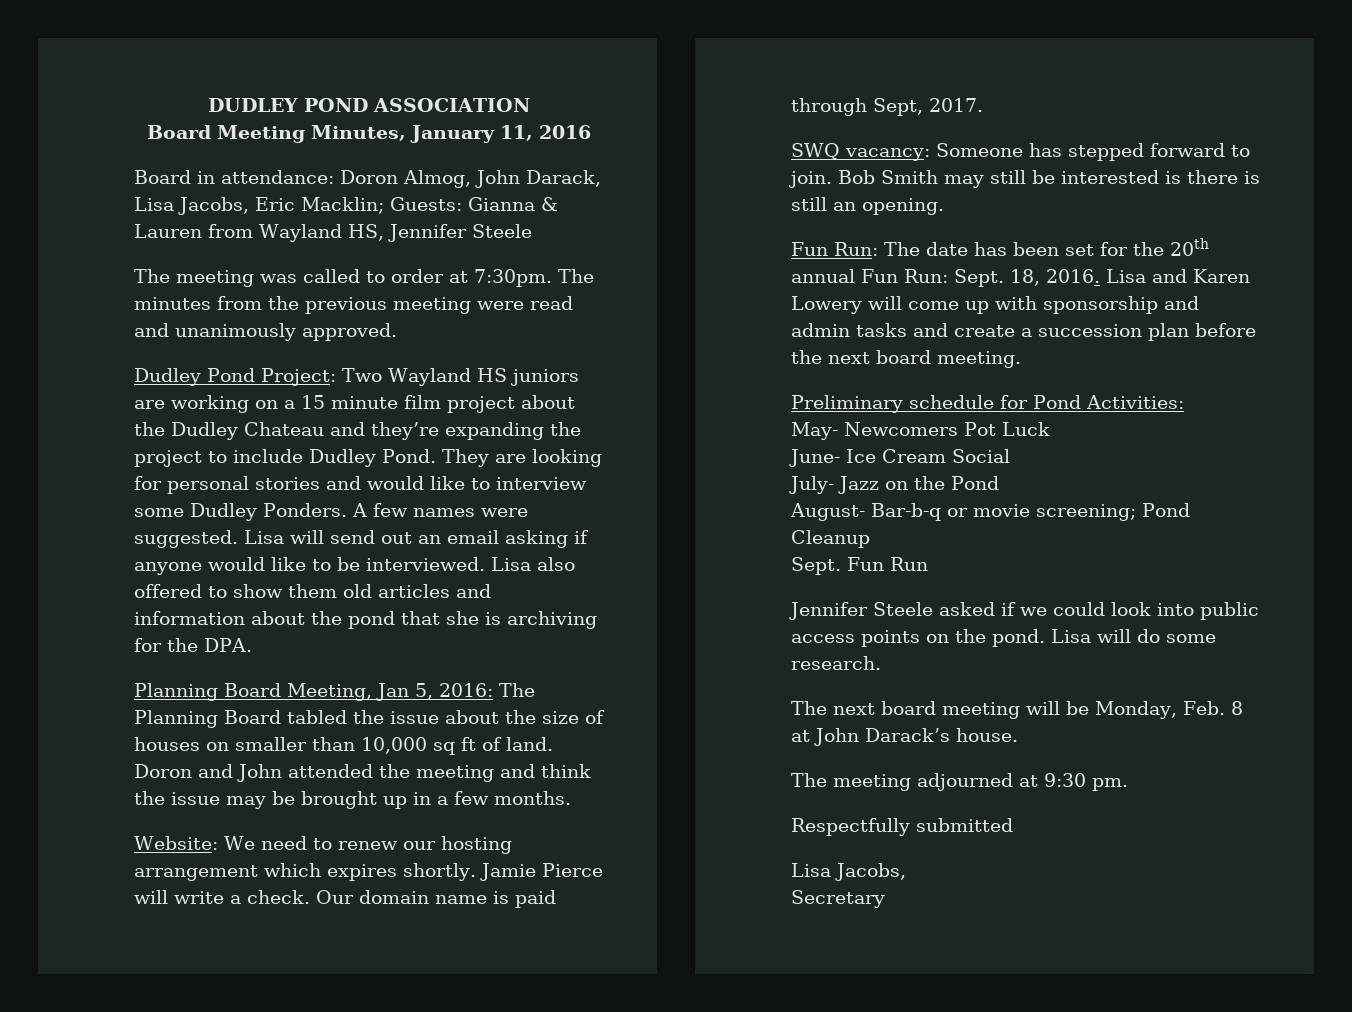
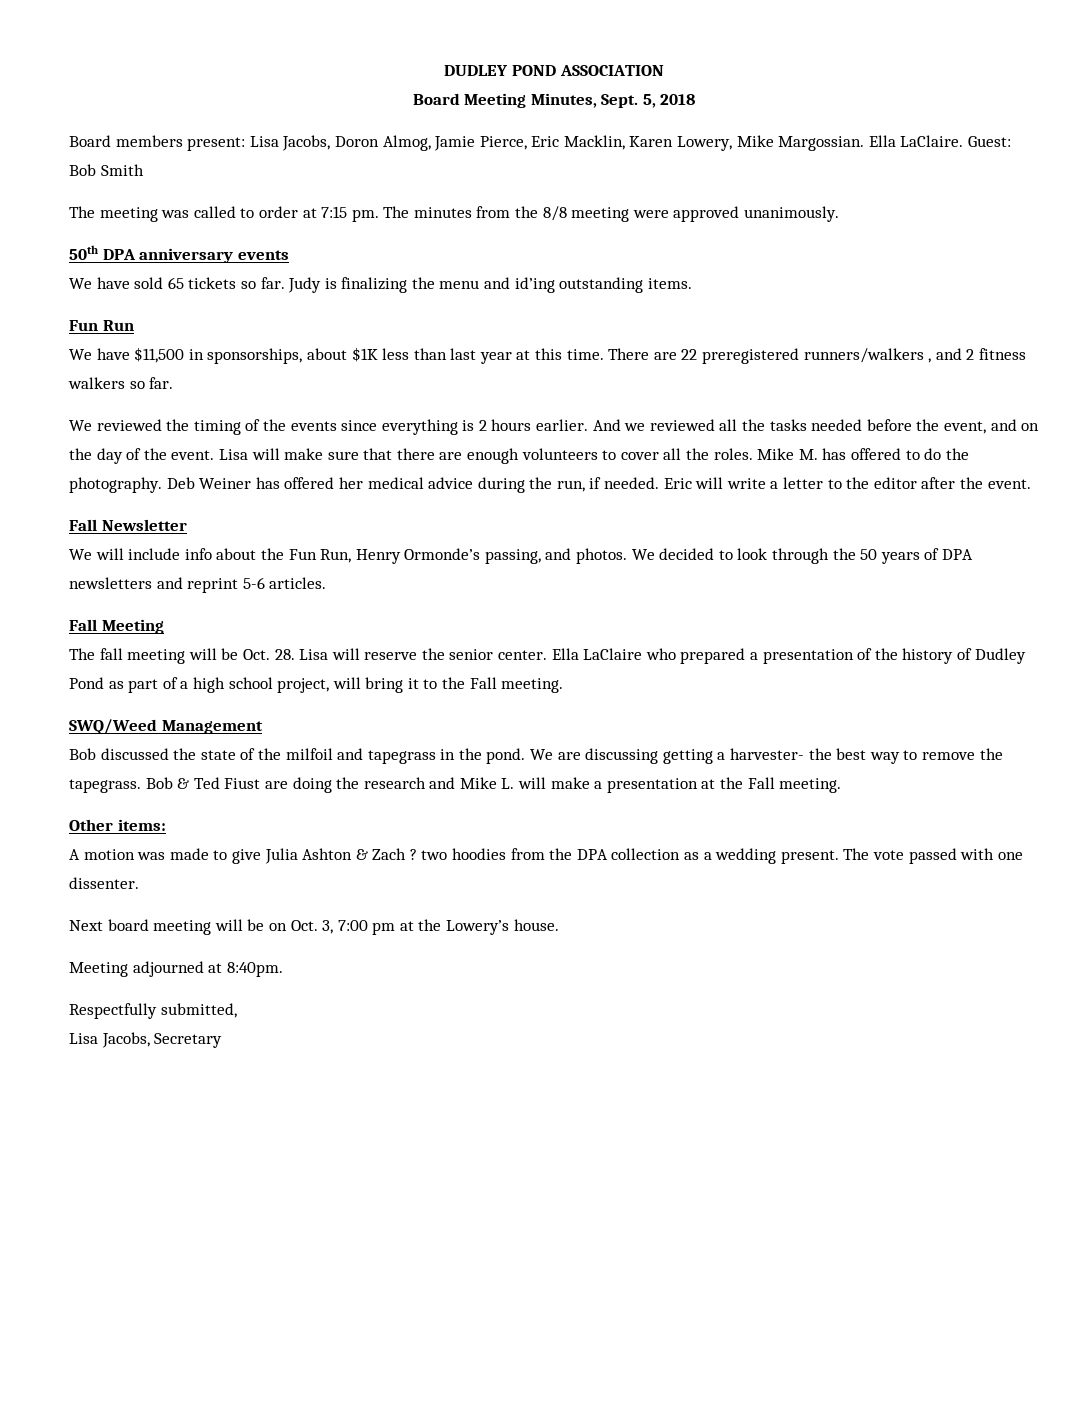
- Board Meeting Minutes, January 11, 2016
- Board in attendance: Doron Almog, John Darack, Lisa Jacobs, Eric Macklin; Guests: Gianna & Lauren from Wayland HS, Jennifer Steele
+ Board Meeting Minutes, Sept. 5, 2018
+ Board members present: Lisa Jacobs, Doron Almog, Jamie Pierce, Eric Macklin, Karen Lowery, Mike Margossian. Ella LaClaire. Guest: Bob Smith
- The meeting was called to order at 7:30pm.
+ The meeting was called to order at 7:15 pm.
- The minutes from the previous meeting were read and unanimously approved.
- Dudley Pond Project: Two Wayland HS juniors are working on a 15 minute film project about the Dudley Chateau and they’re expanding the project to include Dudley Pond. They are looking for personal stories and would like to interview some Dudley Ponders. A few names were suggested. Lisa will send out an email asking if anyone would like to be interviewed. Lisa also offered to show them old articles and information about the pond that she is archiving for the DPA.
- Planning Board Meeting, Jan 5, 2016: The Planning Board tabled the issue about the size of houses on smaller than 10,000 sq ft of land. Doron and John attended the meeting and think the issue may be brought up in a few months.
- Website: We need to renew our hosting arrangement which expires shortly. Jamie Pierce will write a check. Our domain name is paid through Sept, 2017.
- SWQ vacancy: Someone has stepped forward to join. Bob Smith may still be interested is there is still an opening.
- Fun Run: The date has been set for the 20th annual Fun Run: Sept. 18, 2016. Lisa and Karen Lowery will come up with sponsorship and admin tasks and create a succession plan before the next board meeting.
- Preliminary schedule for Pond Activities:
- May- Newcomers Pot Luck
- June- Ice Cream Social
- July- Jazz on the Pond
- August- Bar-b-q or movie screening; Pond Cleanup
- Sept. Fun Run
- Jennifer Steele asked if we could look into public access points on the pond. Lisa will do some research.
- The next board meeting will be Monday, Feb. 8 at John Darack’s house.
- The meeting adjourned at 9:30 pm.
+ The minutes from the 8/8 meeting were approved unanimously.
+ 50th DPA anniversary events
+ We have sold 65 tickets so far. Judy is finalizing the menu and id’ing outstanding items.
+ Fun Run
+ We have $11,500 in sponsorships, about $1K less than last year at this time. There are 22 preregistered runners/walkers , and 2 fitness walkers so far.
+ We reviewed the timing of the events since everything is 2 hours earlier. And we reviewed all the tasks needed before the event, and on the day of the event. Lisa will make sure that there are enough volunteers to cover all the roles. Mike M. has offered to do the photography. Deb Weiner has offered her medical advice during the run, if needed. Eric will write a letter to the editor after the event.
+ Fall Newsletter
+ We will include info about the Fun Run, Henry Ormonde’s passing, and photos. We decided to look through the 50 years of DPA newsletters and reprint 5-6 articles.
+ Fall Meeting
+ The fall meeting will be Oct. 28. Lisa will reserve the senior center. Ella LaClaire who prepared a presentation of the history of Dudley Pond as part of a high school project, will bring it to the Fall meeting.
+ SWQ/Weed Management
+ Bob discussed the state of the milfoil and tapegrass in the pond. We are discussing getting a harvester- the best way to remove the tapegrass. Bob & Ted Fiust are doing the research and Mike L. will make a presentation at the Fall meeting.
+ Other items:
+ A motion was made to give Julia Ashton & Zach ? two hoodies from the DPA collection as a wedding present. The vote passed with one dissenter.
+ Next board meeting will be on Oct. 3, 7:00 pm at the Lowery’s house.
+ Meeting adjourned at 8:40pm.
- Respectfully submitted
- Lisa Jacobs,
- Secretary
+ Respectfully submitted,
+ Lisa Jacobs, Secretary

